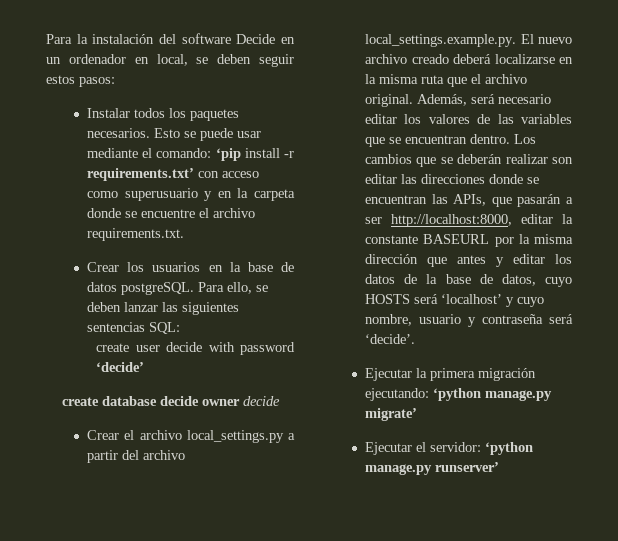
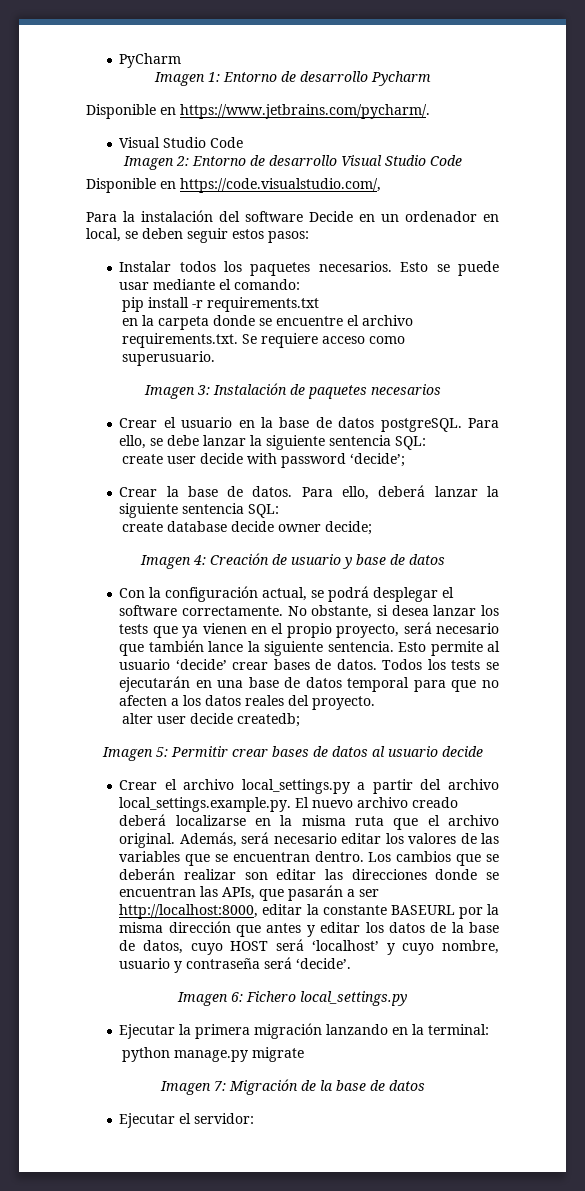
+ PyCharm
+ Imagen 1: Entorno de desarrollo Pycharm
+ Disponible en https://www.jetbrains.com/pycharm/.
+ Visual Studio Code
+ Imagen 2: Entorno de desarrollo Visual Studio Code
+ Disponible en https://code.visualstudio.com/,
- Esto se puede usar mediante el comando: ‘pip install -r requirements.txt’ con acceso como superusuario y en la carpeta donde se encuentre el archivo requirements.txt.
- Crear los usuarios en la base de datos postgreSQL.
+ Esto se puede usar mediante el comando:
+ pip install -r requirements.txt
+ en la carpeta donde se encuentre el archivo requirements.txt. Se requiere acceso como superusuario.
+ Imagen 3: Instalación de paquetes necesarios
+ Crear el usuario en la base de datos postgreSQL.
- Para ello, se deben lanzar las siguientes sentencias SQL:
+ Para ello, se debe lanzar la siguiente sentencia SQL:
- create user decide with password ‘decide’
- create database decide owner decide
+ create user decide with password ‘decide’;
+ Crear la base de datos. Para ello, deberá lanzar la siguiente sentencia SQL:
+ create database decide owner decide;
+ Imagen 4: Creación de usuario y base de datos
+ Con la configuración actual, se podrá desplegar el software correctamente. No obstante, si desea lanzar los tests que ya vienen en el propio proyecto, será necesario que también lance la siguiente sentencia. Esto permite al usuario ‘decide’ crear bases de datos. Todos los tests se ejecutarán en una base de datos temporal para que no afecten a los datos reales del proyecto.
+ alter user decide createdb;
+ Imagen 5: Permitir crear bases de datos al usuario decide
- Los cambios que se deberán realizar son editar las direcciones donde se encuentran las APIs, que pasarán a ser http://localhost:8000, editar la constante BASEURL por la misma dirección que antes y editar los datos de la base de datos, cuyo HOSTS será ‘localhost’ y cuyo nombre, usuario y contraseña será ‘decide’.
+ Los cambios que se deberán realizar son editar las direcciones donde se encuentran las APIs, que pasarán a ser http://localhost:8000, editar la constante BASEURL por la misma dirección que antes y editar los datos de la base de datos, cuyo HOST será ‘localhost’ y cuyo nombre, usuario y contraseña será ‘decide’.
+ Imagen 6: Fichero local_settings.py
- Ejecutar la primera migración ejecutando: ‘python manage.py migrate’
+ Ejecutar la primera migración lanzando en la terminal:
+ python manage.py migrate
+ Imagen 7: Migración de la base de datos
- Ejecutar el servidor: ‘python manage.py runserver’
+ Ejecutar el servidor:

